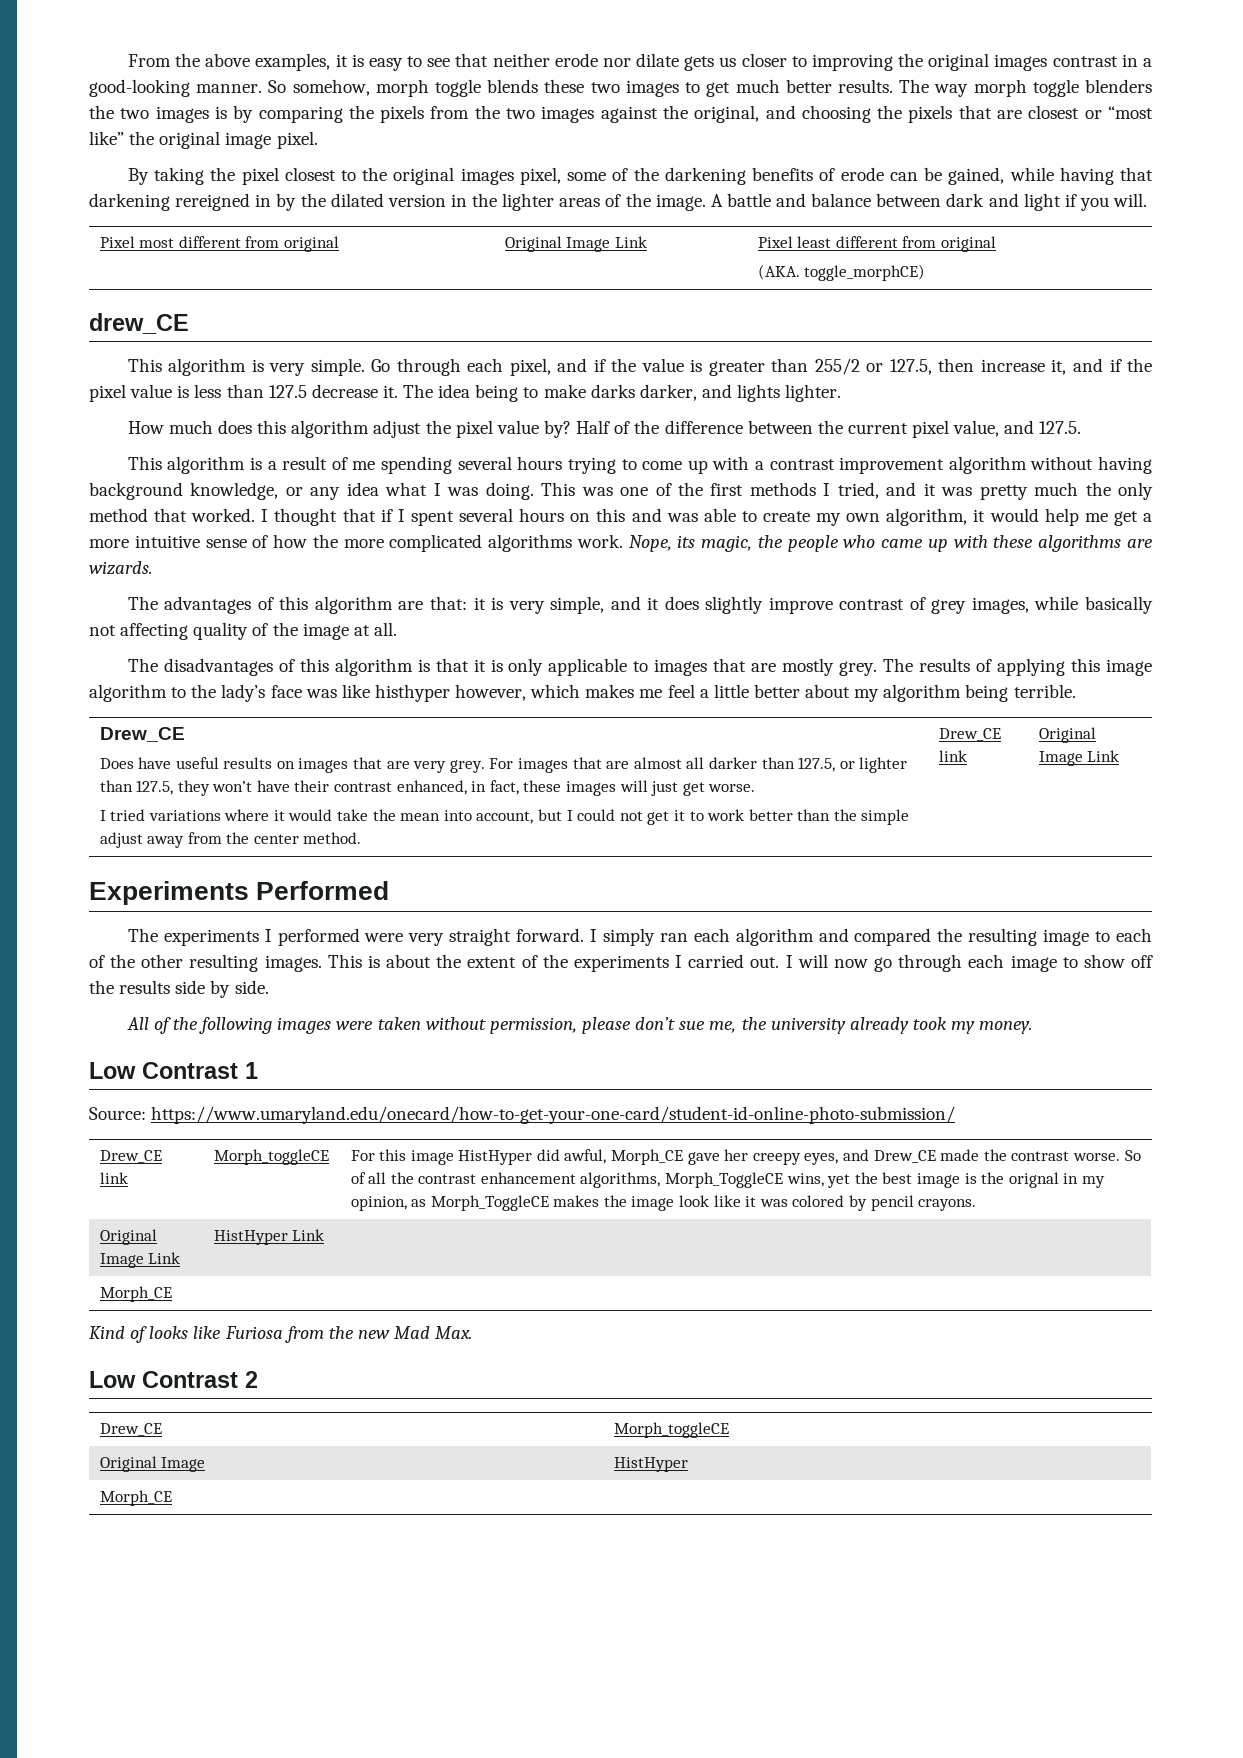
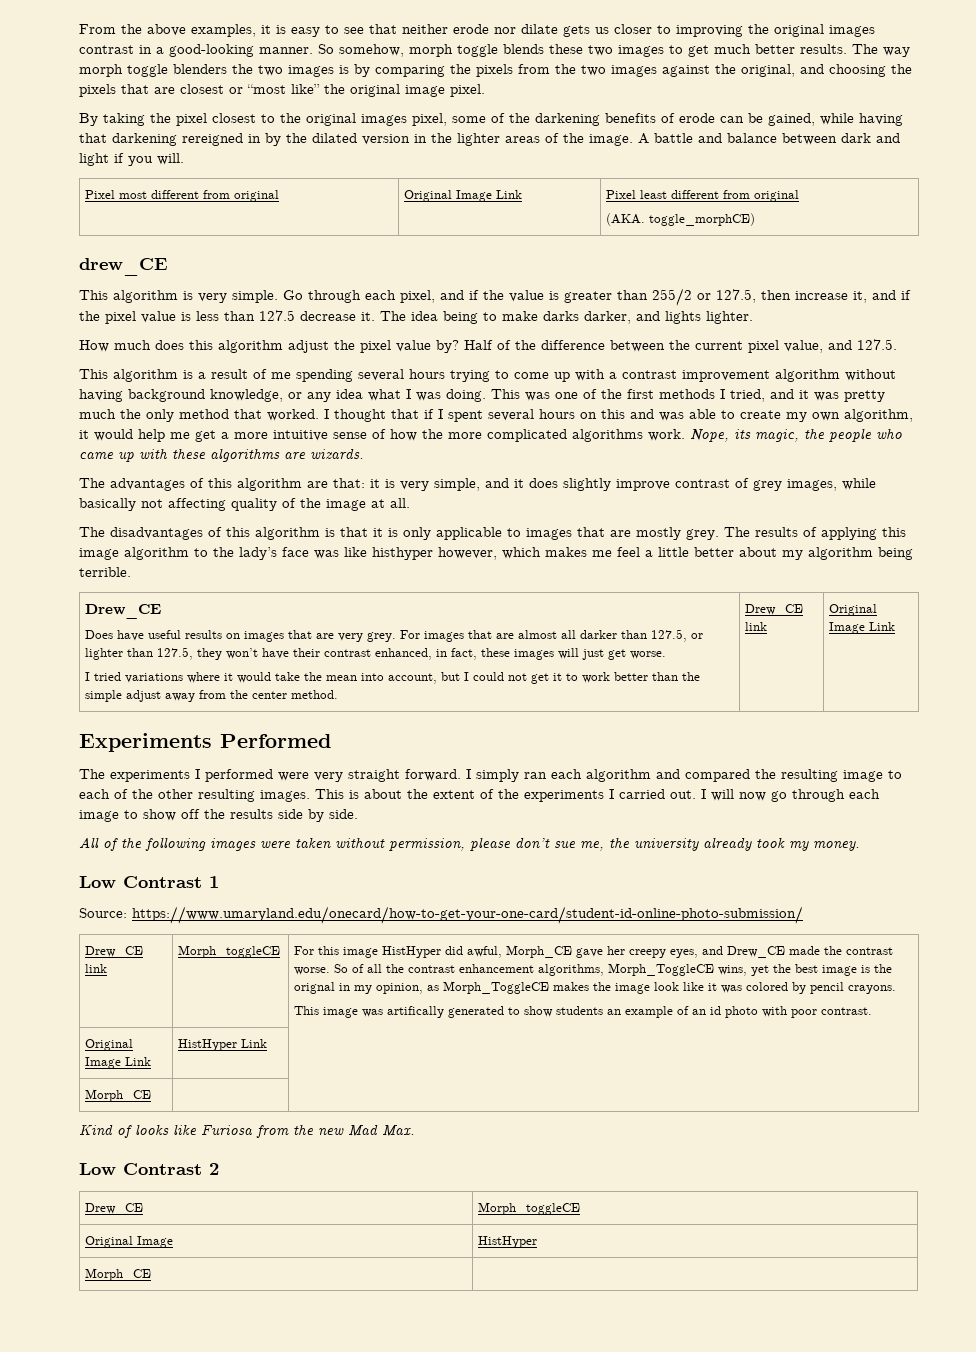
+ This image was artifically generated to show students an example of an id photo with poor contrast.

